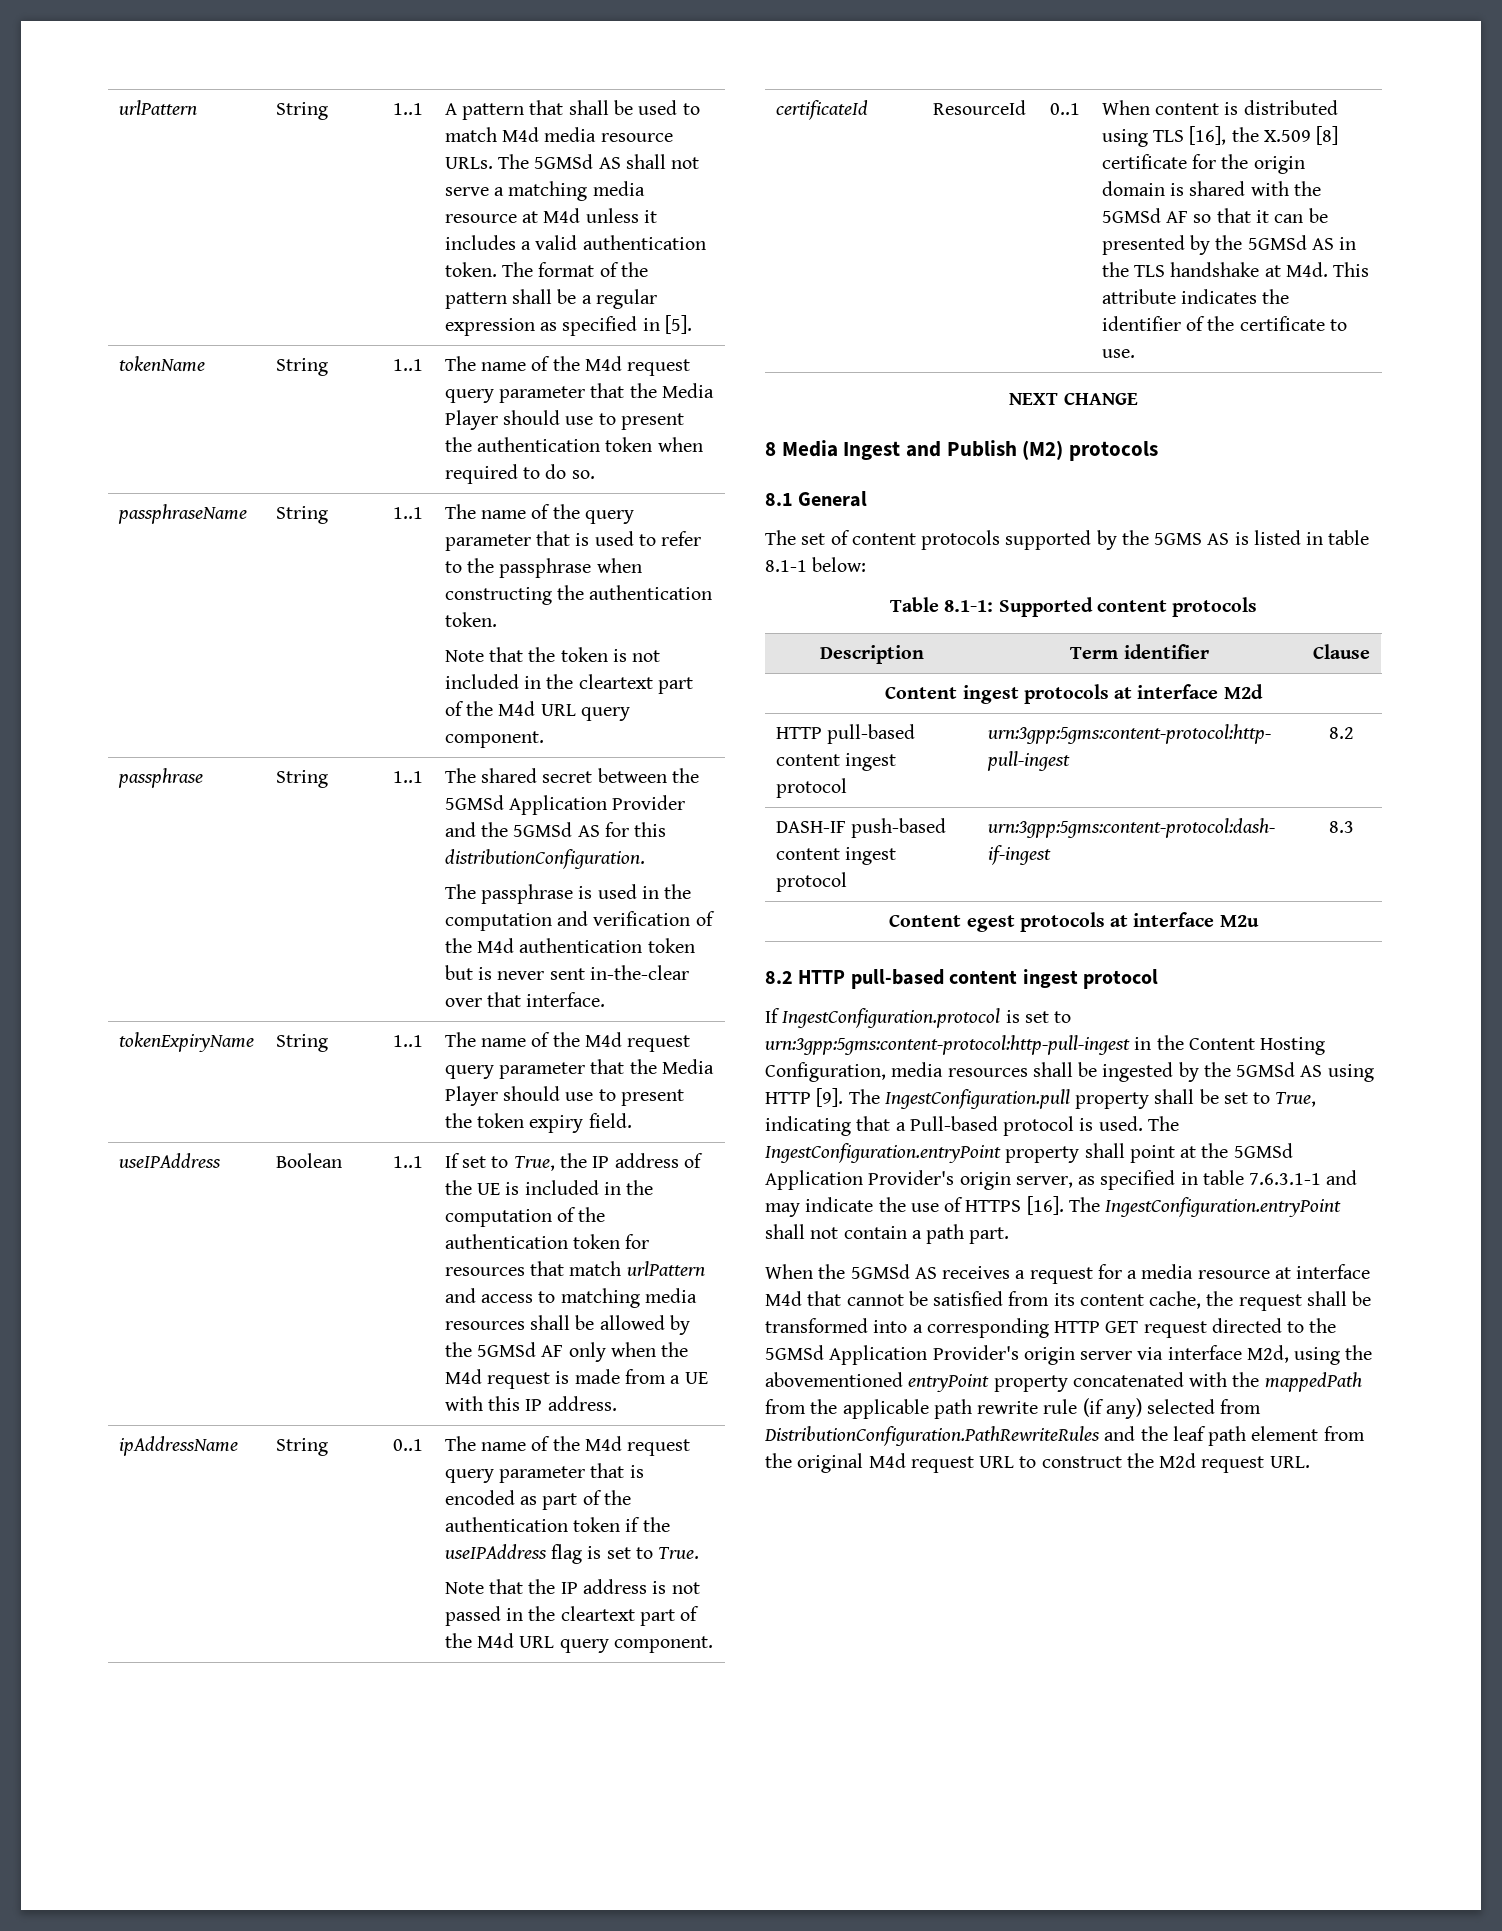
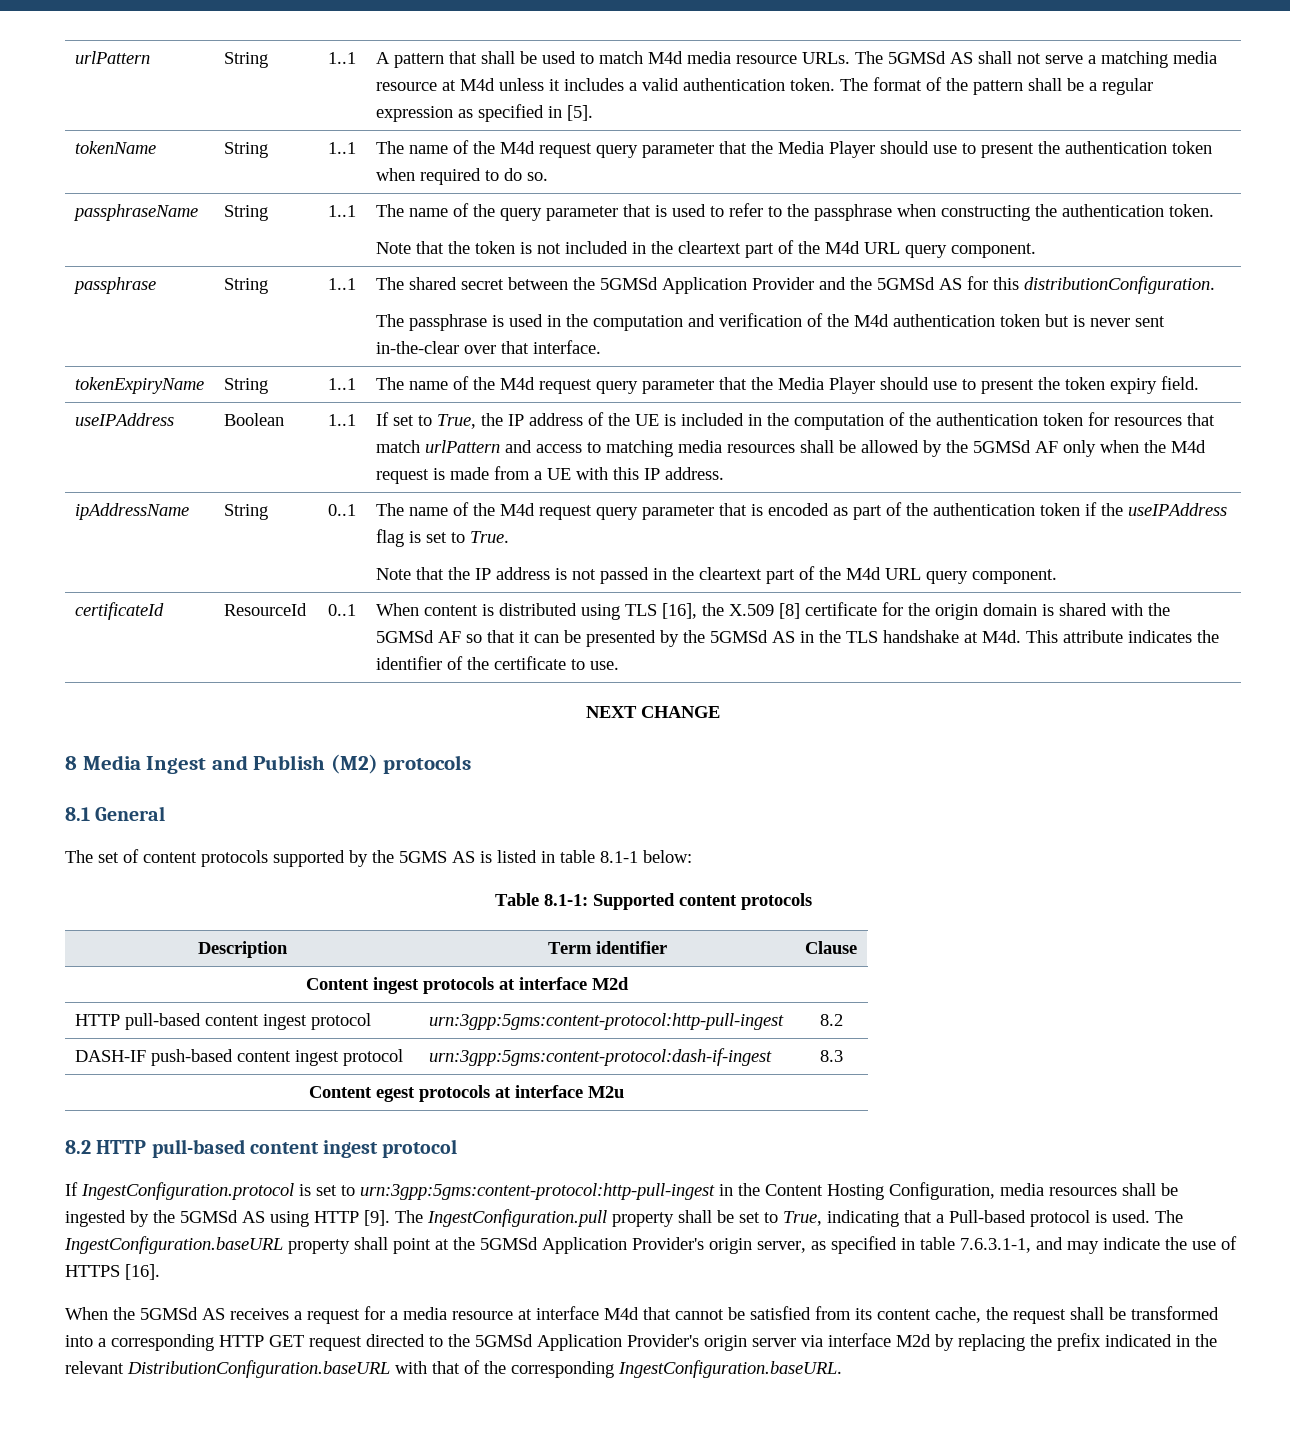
- The IngestConfiguration.entryPoint property shall point at the 5GMSd Application Provider's origin server, as specified in table 7.6.3.1-1 and may indicate the use of HTTPS [16]. The IngestConfiguration.entryPoint shall not contain a path part.
+ The IngestConfiguration.baseURL property shall point at the 5GMSd Application Provider's origin server, as specified in table 7.6.3.1-1, and may indicate the use of HTTPS [16].
- When the 5GMSd AS receives a request for a media resource at interface M4d that cannot be satisfied from its content cache, the request shall be transformed into a corresponding HTTP GET request directed to the 5GMSd Application Provider's origin server via interface M2d, using the abovementioned entryPoint property concatenated with the mappedPath from the applicable path rewrite rule (if any) selected from DistributionConfiguration.PathRewriteRules and the leaf path element from the original M4d request URL to construct the M2d request URL.
+ When the 5GMSd AS receives a request for a media resource at interface M4d that cannot be satisfied from its content cache, the request shall be transformed into a corresponding HTTP GET request directed to the 5GMSd Application Provider's origin server via interface M2d by replacing the prefix indicated in the relevant DistributionConfiguration.baseURL with that of the corresponding IngestConfiguration.baseURL.

